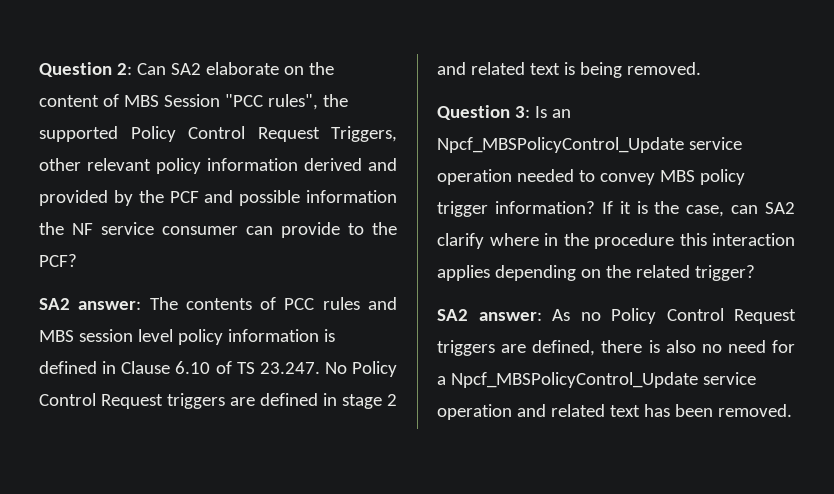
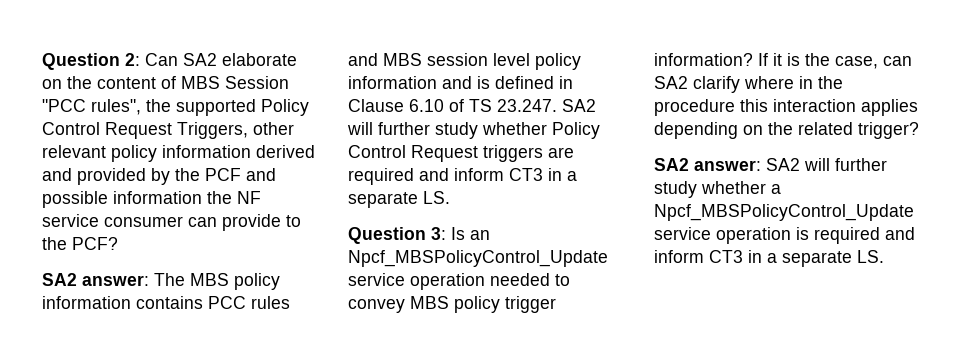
- SA2 answer: The contents of PCC rules and MBS session level policy information is defined in Clause 6.10 of TS 23.247. No Policy Control Request triggers are defined in stage 2 and related text is being removed.
+ SA2 answer: The MBS policy information contains PCC rules and MBS session level policy information and is defined in Clause 6.10 of TS 23.247. SA2 will further study whether Policy Control Request triggers are required and inform CT3 in a separate LS.
- SA2 answer: As no Policy Control Request triggers are defined, there is also no need for a Npcf_MBSPolicyControl_Update service operation and related text has been removed.
+ SA2 answer: SA2 will further study whether a Npcf_MBSPolicyControl_Update service operation is required and inform CT3 in a separate LS.

